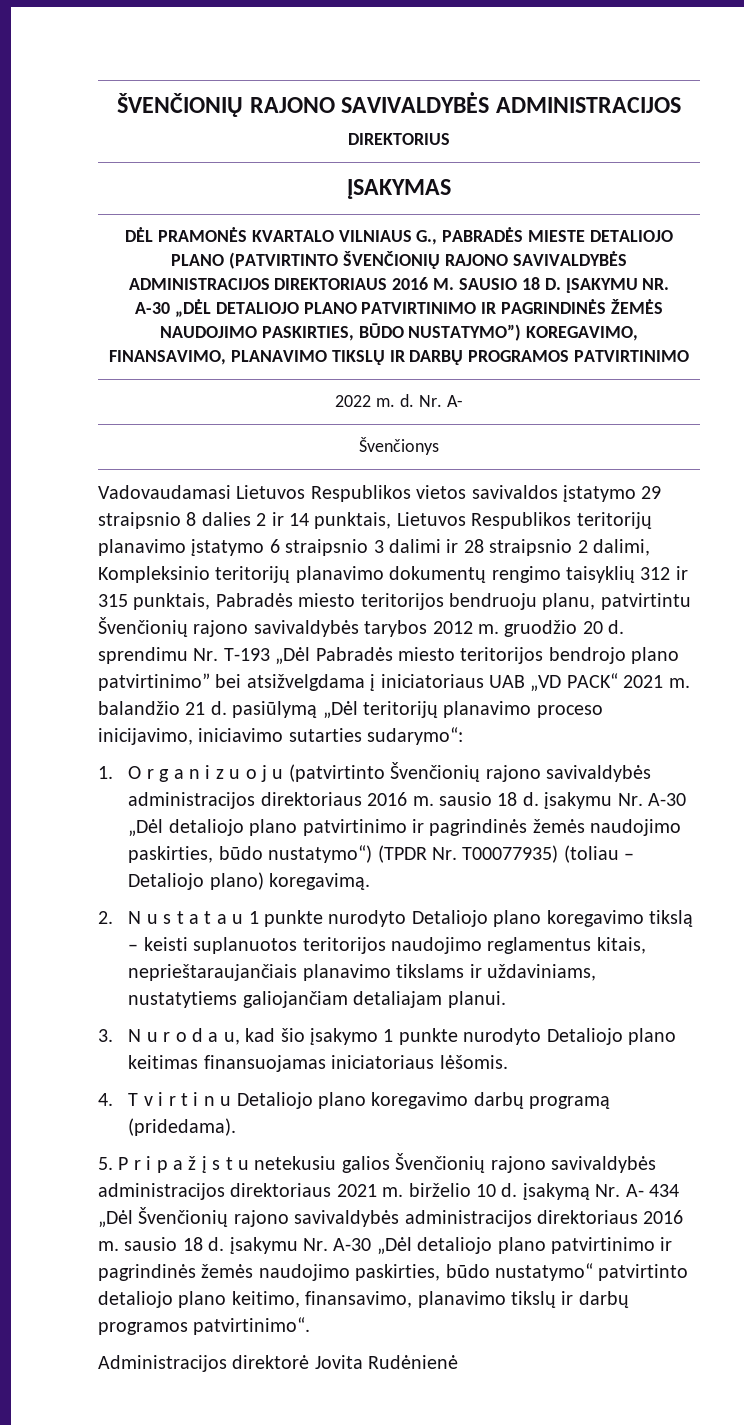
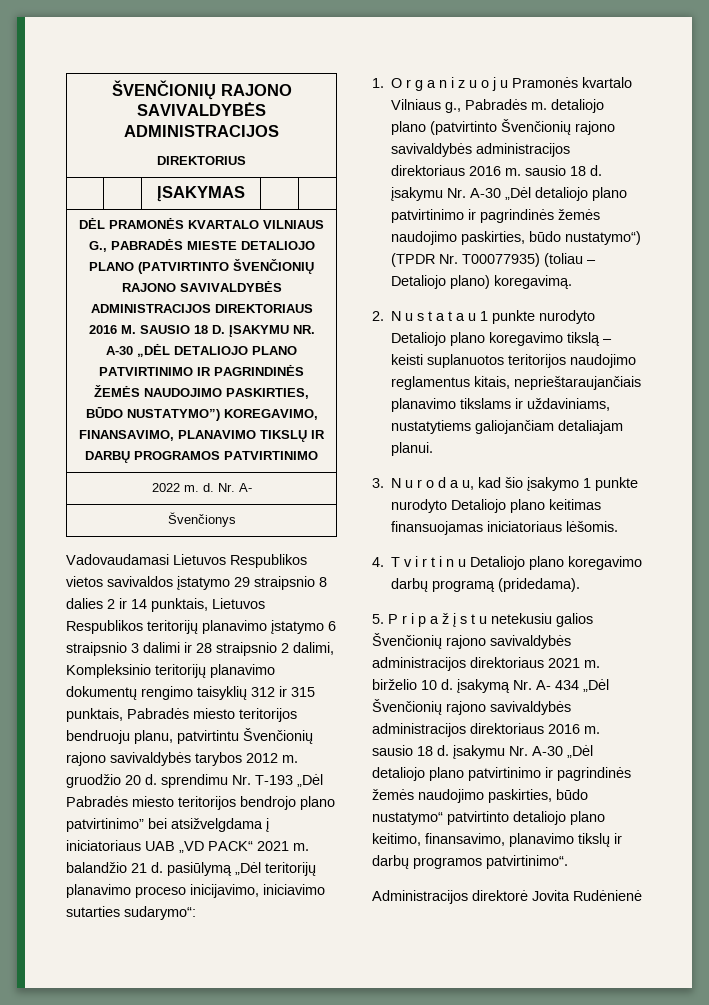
- 1. O r g a n i z u o j u (patvirtinto Švenčionių rajono savivaldybės administracijos direktoriaus 2016 m. sausio 18 d. įsakymu Nr. A-30 „Dėl detaliojo plano patvirtinimo ir pagrindinės žemės naudojimo paskirties, būdo nustatymo“) (TPDR Nr. T00077935) (toliau – Detaliojo plano) koregavimą.
+ 1. O r g a n i z u o j u Pramonės kvartalo Vilniaus g., Pabradės m. detaliojo plano (patvirtinto Švenčionių rajono savivaldybės administracijos direktoriaus 2016 m. sausio 18 d. įsakymu Nr. A-30 „Dėl detaliojo plano patvirtinimo ir pagrindinės žemės naudojimo paskirties, būdo nustatymo“) (TPDR Nr. T00077935) (toliau – Detaliojo plano) koregavimą.

